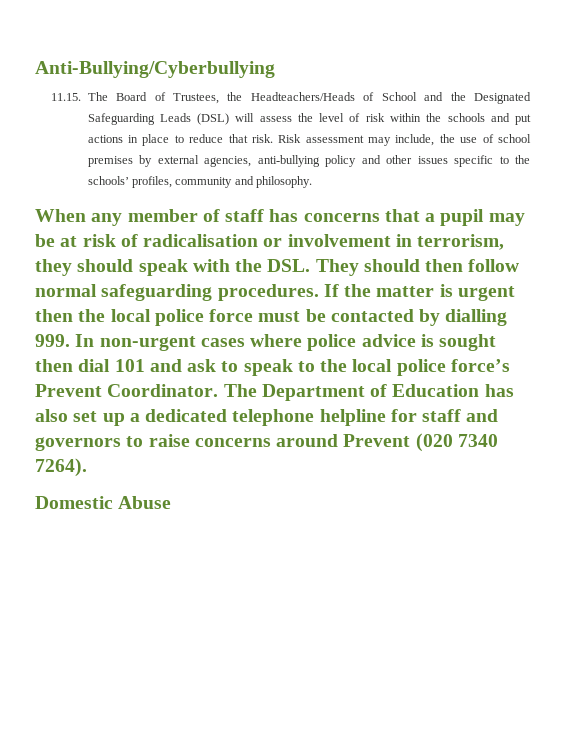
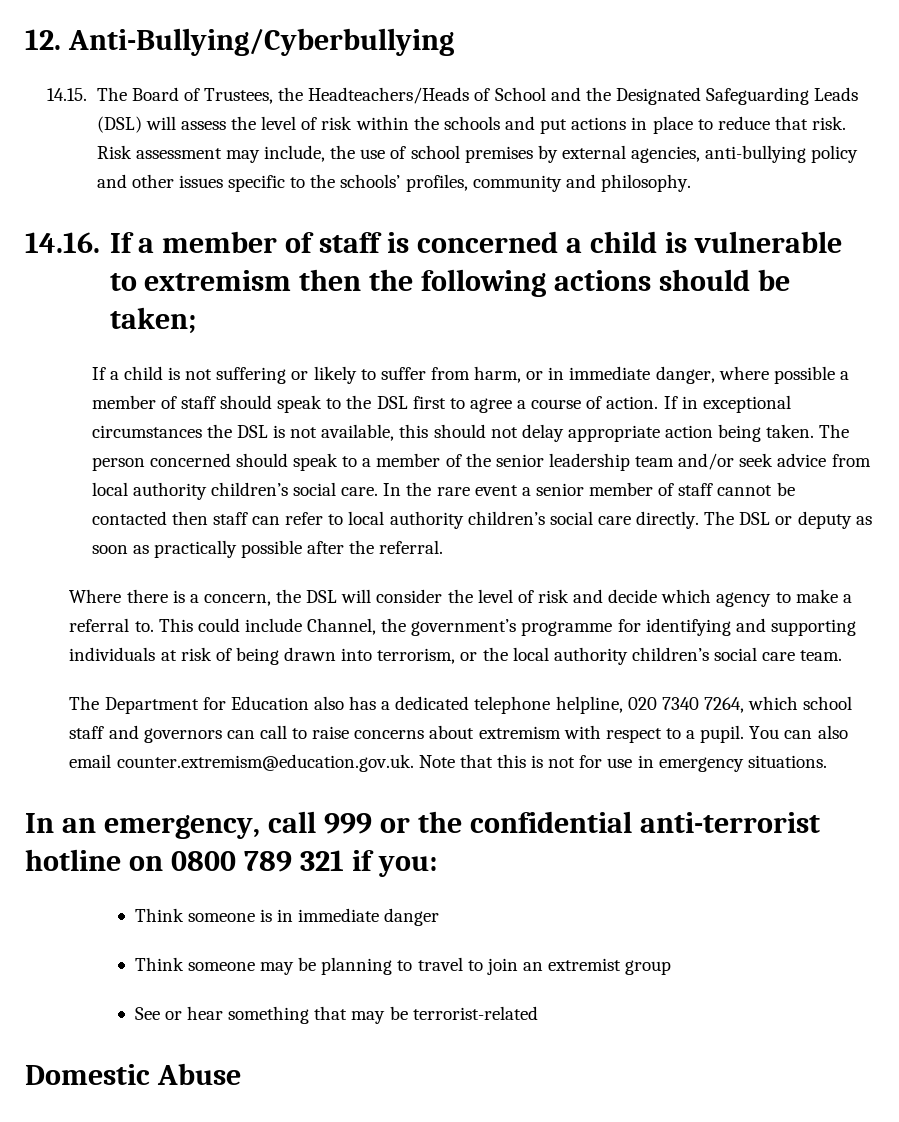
- Anti-Bullying/Cyberbullying
+ 12. Anti-Bullying/Cyberbullying
- 11.15. The Board of Trustees, the Headteachers/Heads of School and the Designated Safeguarding Leads (DSL) will assess the level of risk within the schools and put actions in place to reduce that risk.
+ 14.15. The Board of Trustees, the Headteachers/Heads of School and the Designated Safeguarding Leads (DSL) will assess the level of risk within the schools and put actions in place to reduce that risk.
- When any member of staff has concerns that a pupil may be at risk of radicalisation or involvement in terrorism, they should speak with the DSL. They should then follow normal safeguarding procedures. If the matter is urgent then the local police force must be contacted by dialling 999. In non-urgent cases where police advice is sought then dial 101 and ask to speak to the local police force’s Prevent Coordinator. The Department of Education has also set up a dedicated telephone helpline for staff and governors to raise concerns around Prevent (020 7340 7264).
+ 14.16. If a member of staff is concerned a child is vulnerable to extremism then the following actions should be taken;
+ If a child is not suffering or likely to suffer from harm, or in immediate danger, where possible a member of staff should speak to the DSL first to agree a course of action. If in exceptional circumstances the DSL is not available, this should not delay appropriate action being taken. The person concerned should speak to a member of the senior leadership team and/or seek advice from local authority children’s social care. In the rare event a senior member of staff cannot be contacted then staff can refer to local authority children’s social care directly. The DSL or deputy as soon as practically possible after the referral.
+ Where there is a concern, the DSL will consider the level of risk and decide which agency to make a referral to. This could include Channel, the government’s programme for identifying and supporting individuals at risk of being drawn into terrorism, or the local authority children’s social care team.
+ The Department for Education also has a dedicated telephone helpline, 020 7340 7264, which school staff and governors can call to raise concerns about extremism with respect to a pupil. You can also email counter.extremism@education.gov.uk. Note that this is not for use in emergency situations.
+ In an emergency, call 999 or the confidential anti-terrorist hotline on 0800 789 321 if you:
+ Think someone is in immediate danger
+ Think someone may be planning to travel to join an extremist group
+ See or hear something that may be terrorist-related

